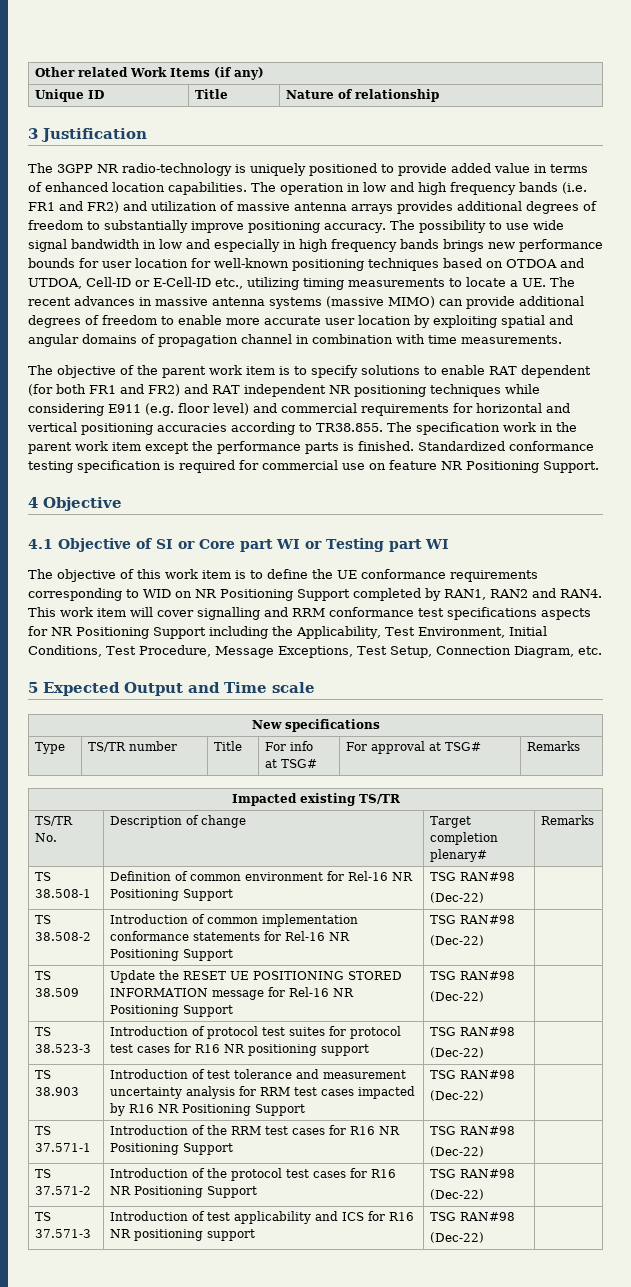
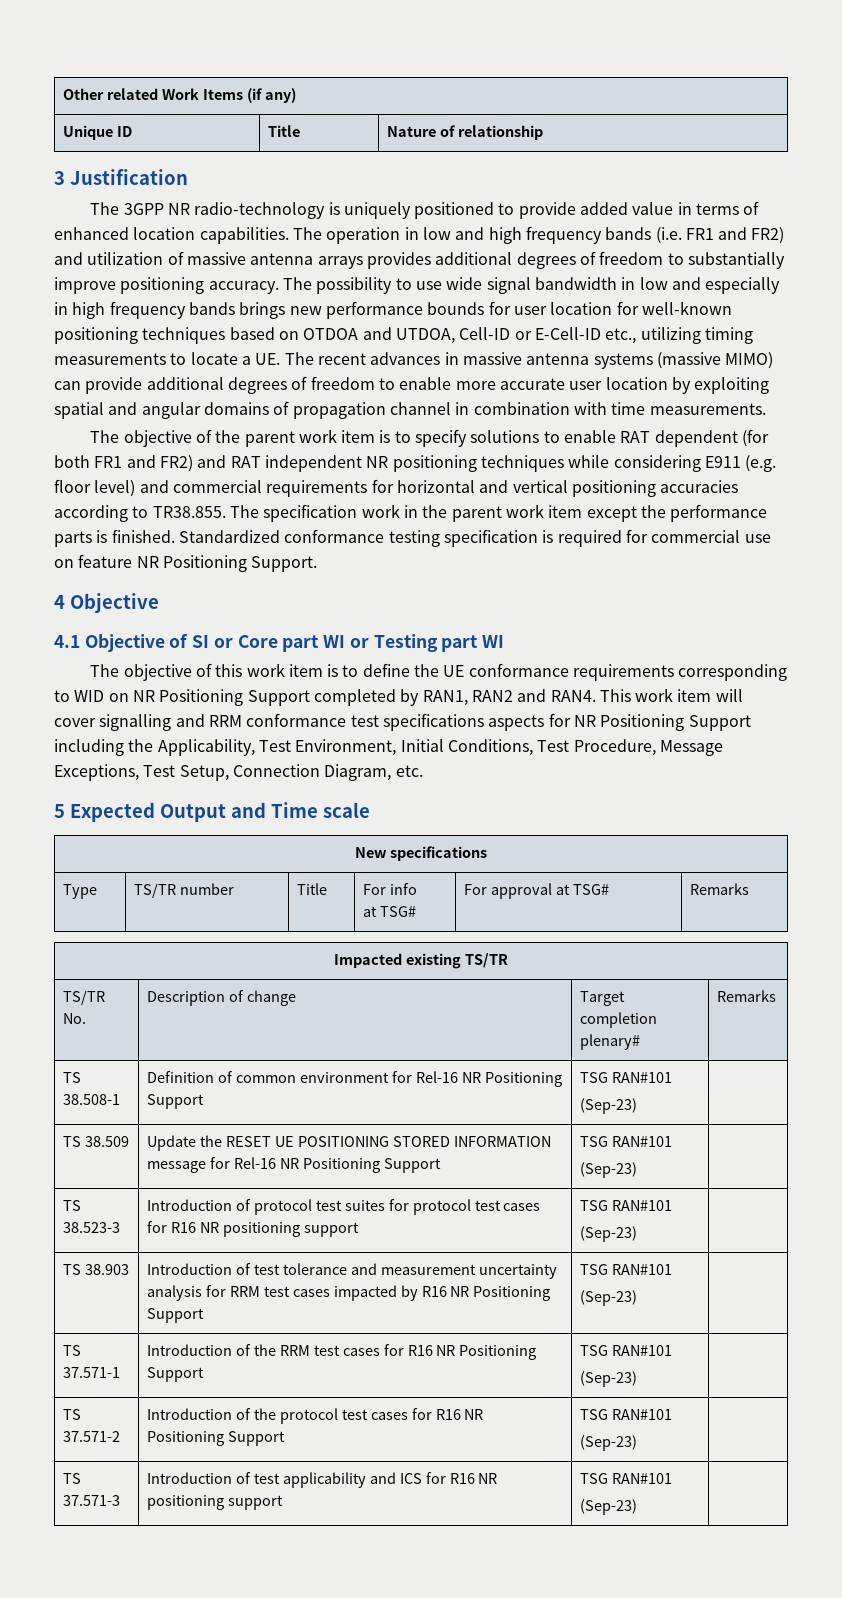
- TS 38.508-1 | Definition of common environment for Rel-16 NR Positioning Support | TSG RAN#98
- (Dec-22) |
- TS 38.508-2 | Introduction of common implementation conformance statements for Rel-16 NR Positioning Support | TSG RAN#98
- (Dec-22) |
+ TS 38.508-1 | Definition of common environment for Rel-16 NR Positioning Support | TSG RAN#101
+ (Sep-23) |
- TS 38.509 | Update the RESET UE POSITIONING STORED INFORMATION message for Rel-16 NR Positioning Support | TSG RAN#98
- (Dec-22) |
+ TS 38.509 | Update the RESET UE POSITIONING STORED INFORMATION message for Rel-16 NR Positioning Support | TSG RAN#101
+ (Sep-23) |
- TS 38.523-3 | Introduction of protocol test suites for protocol test cases for R16 NR positioning support | TSG RAN#98
- (Dec-22) |
+ TS 38.523-3 | Introduction of protocol test suites for protocol test cases for R16 NR positioning support | TSG RAN#101
+ (Sep-23) |
- TS 38.903 | Introduction of test tolerance and measurement uncertainty analysis for RRM test cases impacted by R16 NR Positioning Support | TSG RAN#98
- (Dec-22) |
+ TS 38.903 | Introduction of test tolerance and measurement uncertainty analysis for RRM test cases impacted by R16 NR Positioning Support | TSG RAN#101
+ (Sep-23) |
- TS 37.571-1 | Introduction of the RRM test cases for R16 NR Positioning Support | TSG RAN#98
- (Dec-22) |
+ TS 37.571-1 | Introduction of the RRM test cases for R16 NR Positioning Support | TSG RAN#101
+ (Sep-23) |
- TS 37.571-2 | Introduction of the protocol test cases for R16 NR Positioning Support | TSG RAN#98
- (Dec-22) |
+ TS 37.571-2 | Introduction of the protocol test cases for R16 NR Positioning Support | TSG RAN#101
+ (Sep-23) |
- TS 37.571-3 | Introduction of test applicability and ICS for R16 NR positioning support | TSG RAN#98
- (Dec-22) |
+ TS 37.571-3 | Introduction of test applicability and ICS for R16 NR positioning support | TSG RAN#101
+ (Sep-23) |

